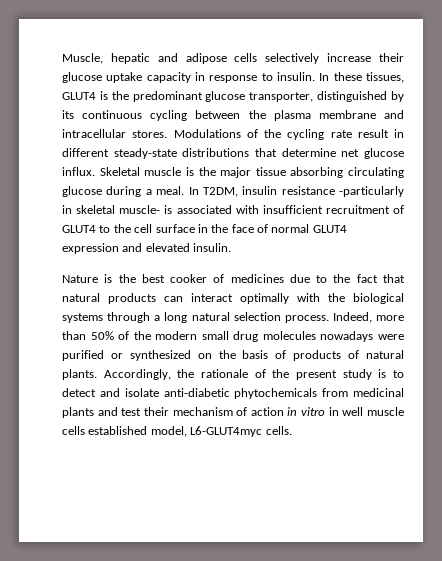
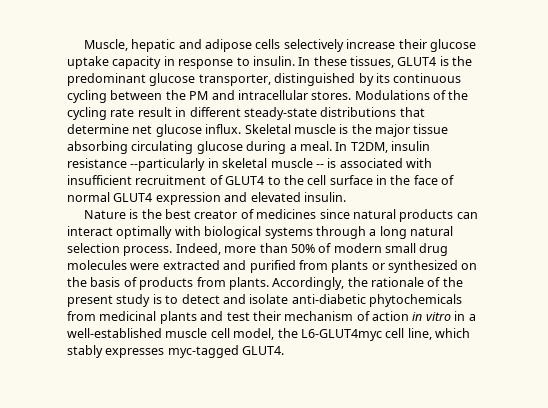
- In these tissues, GLUT4 is the predominant glucose transporter, distinguished by its continuous cycling between the plasma membrane and intracellular stores.
+ In these tissues, GLUT4 is the predominant glucose transporter, distinguished by its continuous cycling between the PM and intracellular stores.
- In T2DM, insulin resistance -particularly in skeletal muscle- is associated with insufficient recruitment of GLUT4 to the cell surface in the face of normal GLUT4 expression and elevated insulin.
+ In T2DM, insulin resistance --particularly in skeletal muscle -- is associated with insufficient recruitment of GLUT4 to the cell surface in the face of normal GLUT4 expression and elevated insulin.
- Nature is the best cooker of medicines due to the fact that natural products can interact optimally with the biological systems through a long natural selection process.
+ Nature is the best creator of medicines since natural products can interact optimally with biological systems through a long natural selection process.
- Indeed, more than 50% of the modern small drug molecules nowadays were purified or synthesized on the basis of products of natural plants.
+ Indeed, more than 50% of modern small drug molecules were extracted and purified from plants or synthesized on the basis of products from plants.
- Accordingly, the rationale of the present study is to detect and isolate anti-diabetic phytochemicals from medicinal plants and test their mechanism of action in vitro in well muscle cells established model, L6-GLUT4myc cells.
+ Accordingly, the rationale of the present study is to detect and isolate anti-diabetic phytochemicals from medicinal plants and test their mechanism of action in vitro in a well-established muscle cell model, the L6-GLUT4myc cell line, which stably expresses myc-tagged GLUT4.

